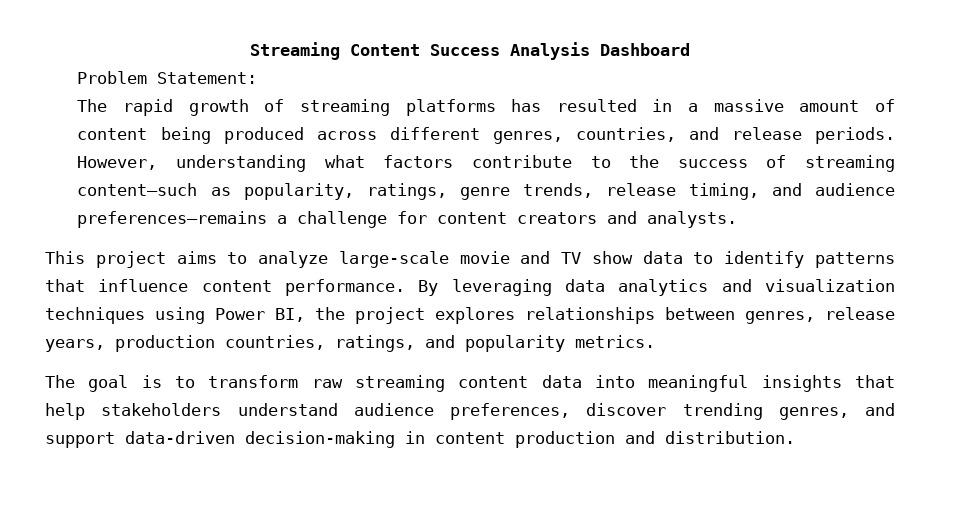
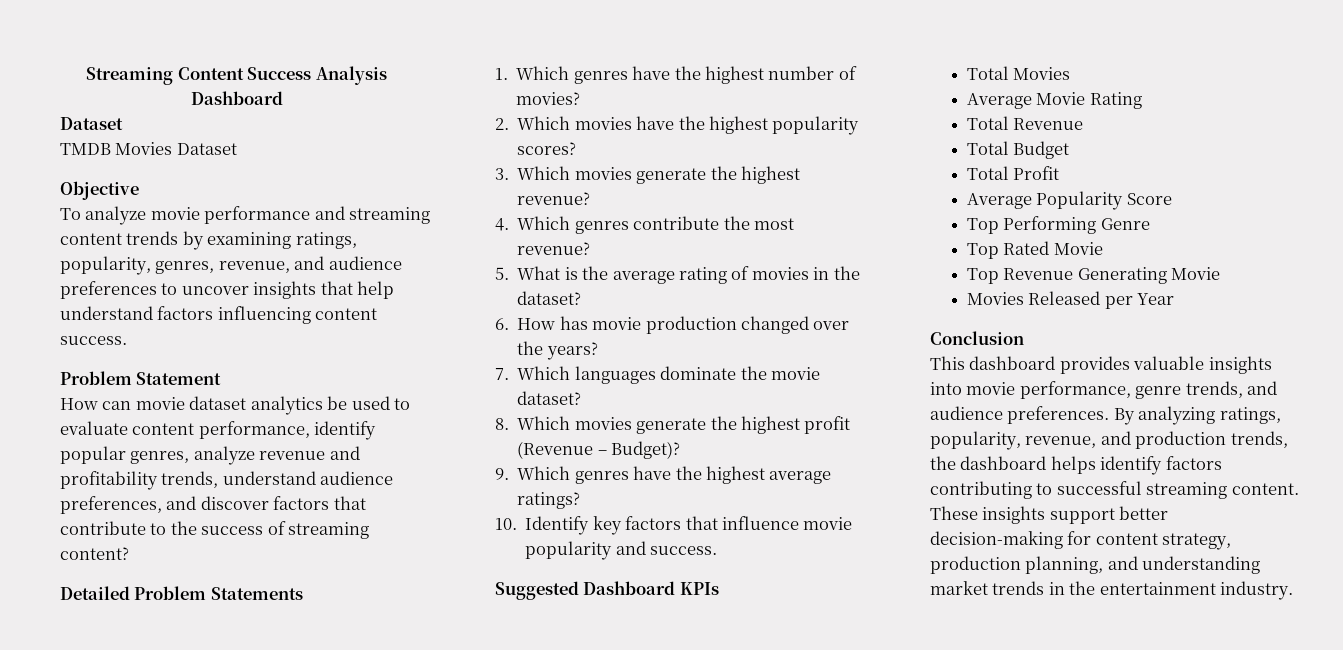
  Streaming Content Success Analysis Dashboard
- Problem Statement:
- The rapid growth of streaming platforms has resulted in a massive amount of content being produced across different genres, countries, and release periods. However, understanding what factors contribute to the success of streaming content—such as popularity, ratings, genre trends, release timing, and audience preferences—remains a challenge for content creators and analysts.
- This project aims to analyze large-scale movie and TV show data to identify patterns that influence content performance. By leveraging data analytics and visualization techniques using Power BI, the project explores relationships between genres, release years, production countries, ratings, and popularity metrics.
- The goal is to transform raw streaming content data into meaningful insights that help stakeholders understand audience preferences, discover trending genres, and support data-driven decision-making in content production and distribution.
+ Dataset
+ TMDB Movies Dataset
+ Objective
+ To analyze movie performance and streaming content trends by examining ratings, popularity, genres, revenue, and audience preferences to uncover insights that help understand factors influencing content success.
+ Problem Statement
+ How can movie dataset analytics be used to evaluate content performance, identify popular genres, analyze revenue and profitability trends, understand audience preferences, and discover factors that contribute to the success of streaming content?
+ Detailed Problem Statements
+ 1. Which genres have the highest number of movies?
+ 2. Which movies have the highest popularity scores?
+ 3. Which movies generate the highest revenue?
+ 4. Which genres contribute the most revenue?
+ 5. What is the average rating of movies in the dataset?
+ 6. How has movie production changed over the years?
+ 7. Which languages dominate the movie dataset?
+ 8. Which movies generate the highest profit (Revenue – Budget)?
+ 9. Which genres have the highest average ratings?
+ 10. Identify key factors that influence movie popularity and success.
+ Suggested Dashboard KPIs
+ Total Movies
+ Average Movie Rating
+ Total Revenue
+ Total Budget
+ Total Profit
+ Average Popularity Score
+ Top Performing Genre
+ Top Rated Movie
+ Top Revenue Generating Movie
+ Movies Released per Year
+ Conclusion
+ This dashboard provides valuable insights into movie performance, genre trends, and audience preferences. By analyzing ratings, popularity, revenue, and production trends, the dashboard helps identify factors contributing to successful streaming content. These insights support better decision-making for content strategy, production planning, and understanding market trends in the entertainment industry.

